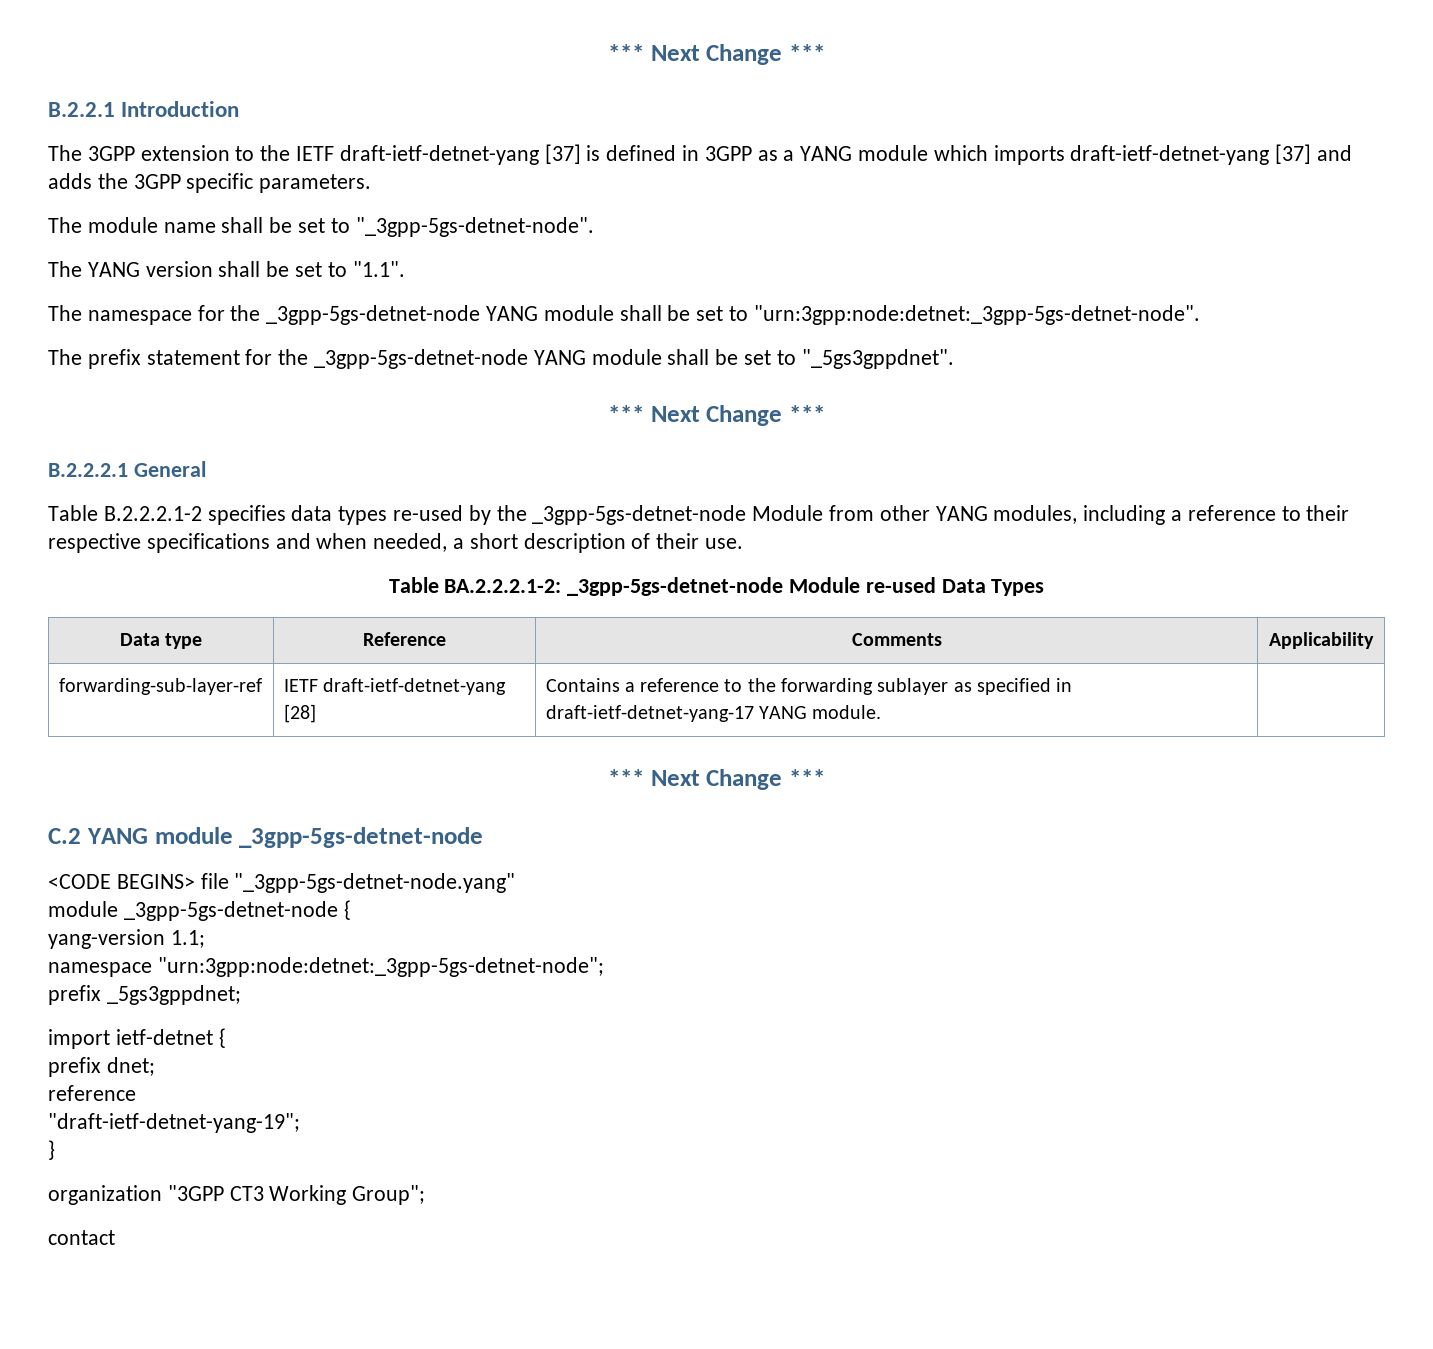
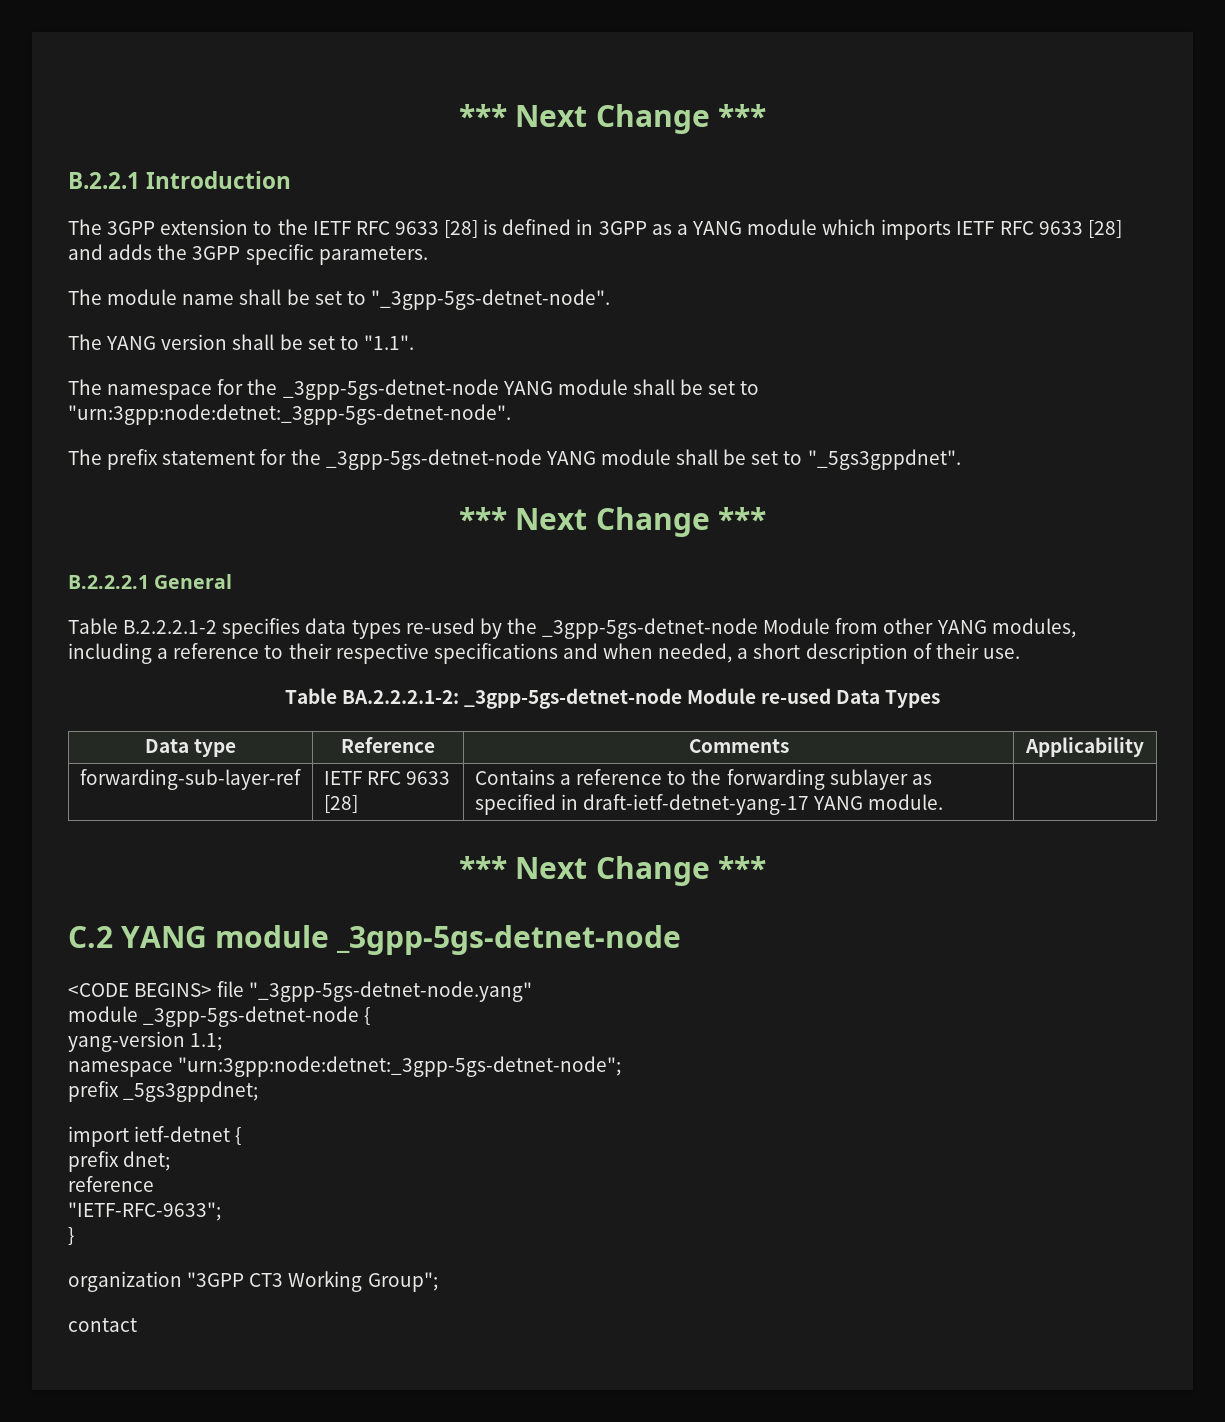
- The 3GPP extension to the IETF draft-ietf-detnet-yang [37] is defined in 3GPP as a YANG module which imports draft-ietf-detnet-yang [37] and adds the 3GPP specific parameters.
+ The 3GPP extension to the IETF RFC 9633 [28] is defined in 3GPP as a YANG module which imports IETF RFC 9633 [28] and adds the 3GPP specific parameters.
- forwarding-sub-layer-ref | IETF draft-ietf-detnet-yang [28] | Contains a reference to the forwarding sublayer as specified in draft-ietf-detnet-yang-17 YANG module. |
+ forwarding-sub-layer-ref | IETF RFC 9633 [28] | Contains a reference to the forwarding sublayer as specified in draft-ietf-detnet-yang-17 YANG module. |
- "draft-ietf-detnet-yang-19";
+ "IETF-RFC-9633";

